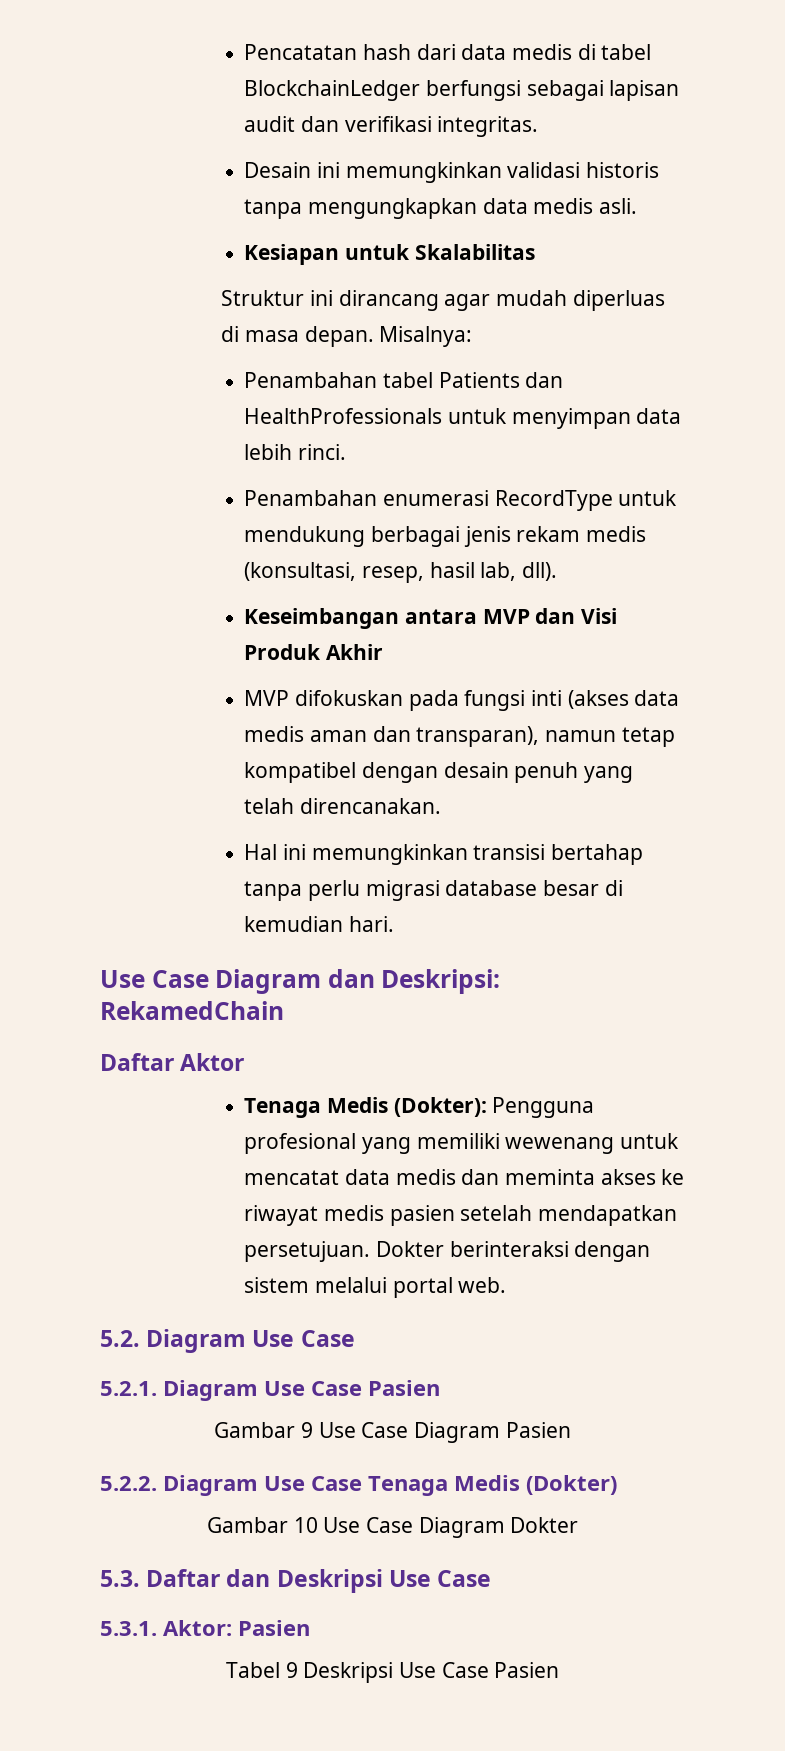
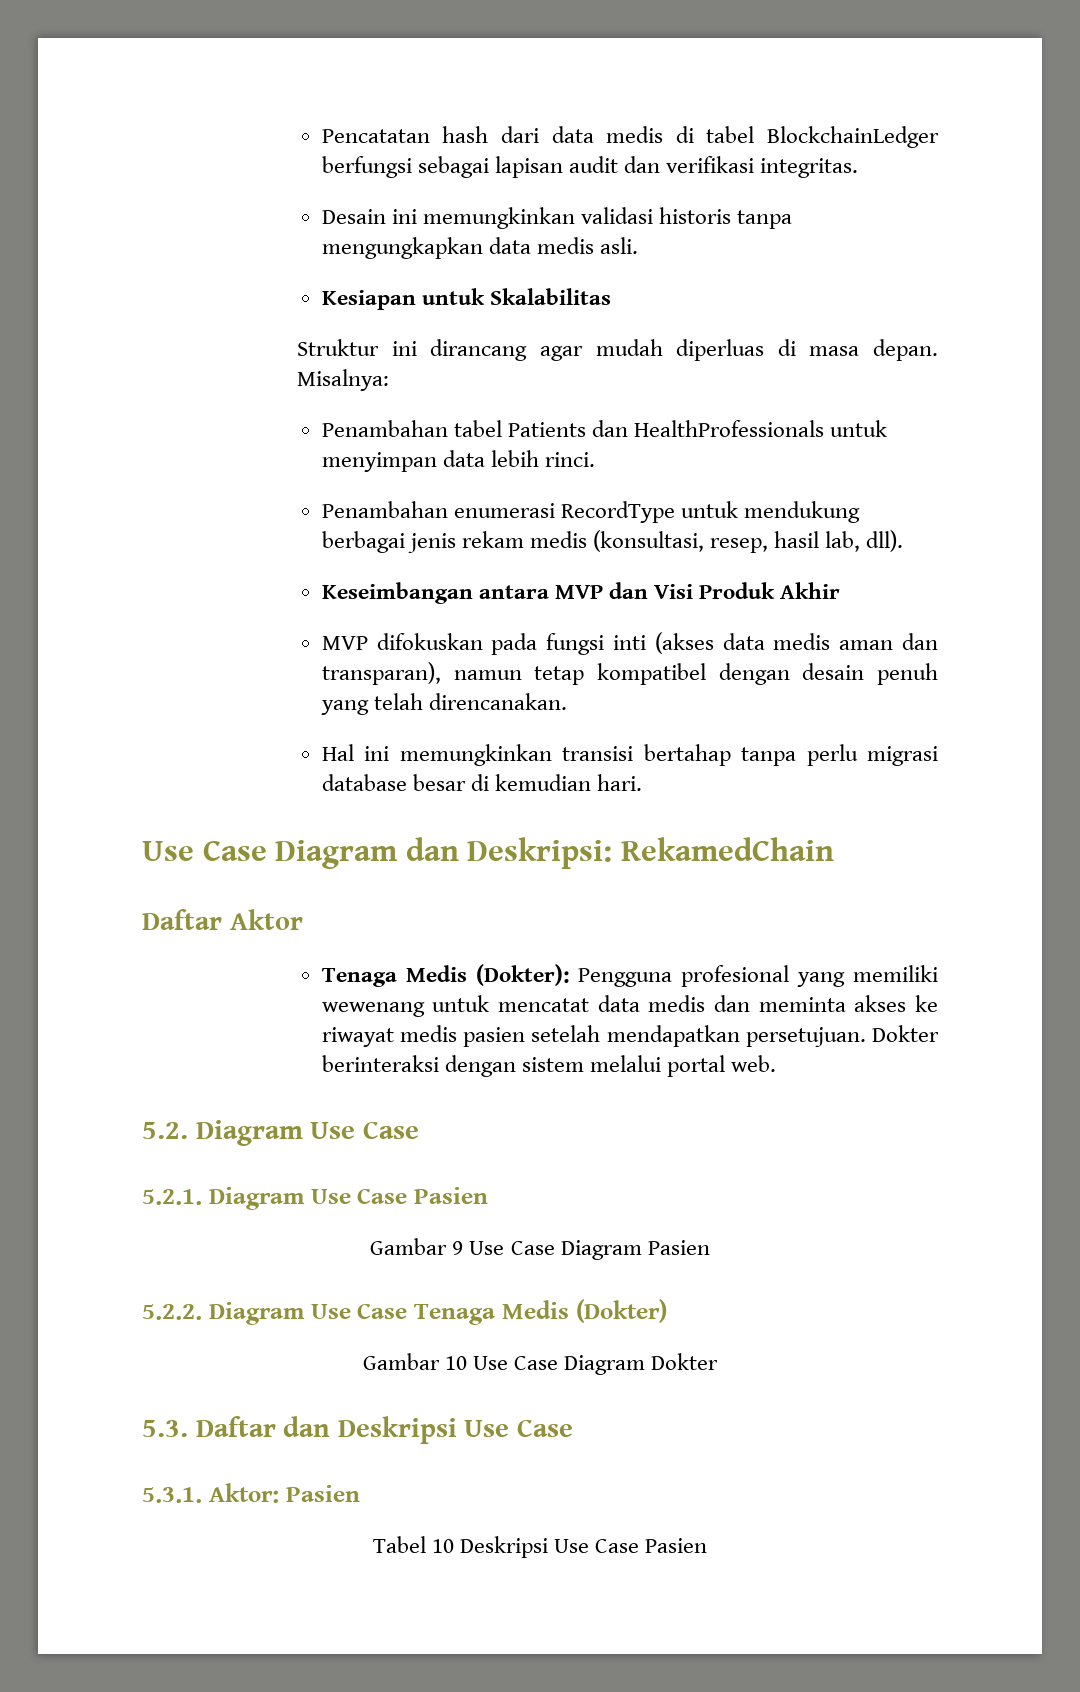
- Tabel 9 Deskripsi Use Case Pasien
+ Tabel 10 Deskripsi Use Case Pasien

